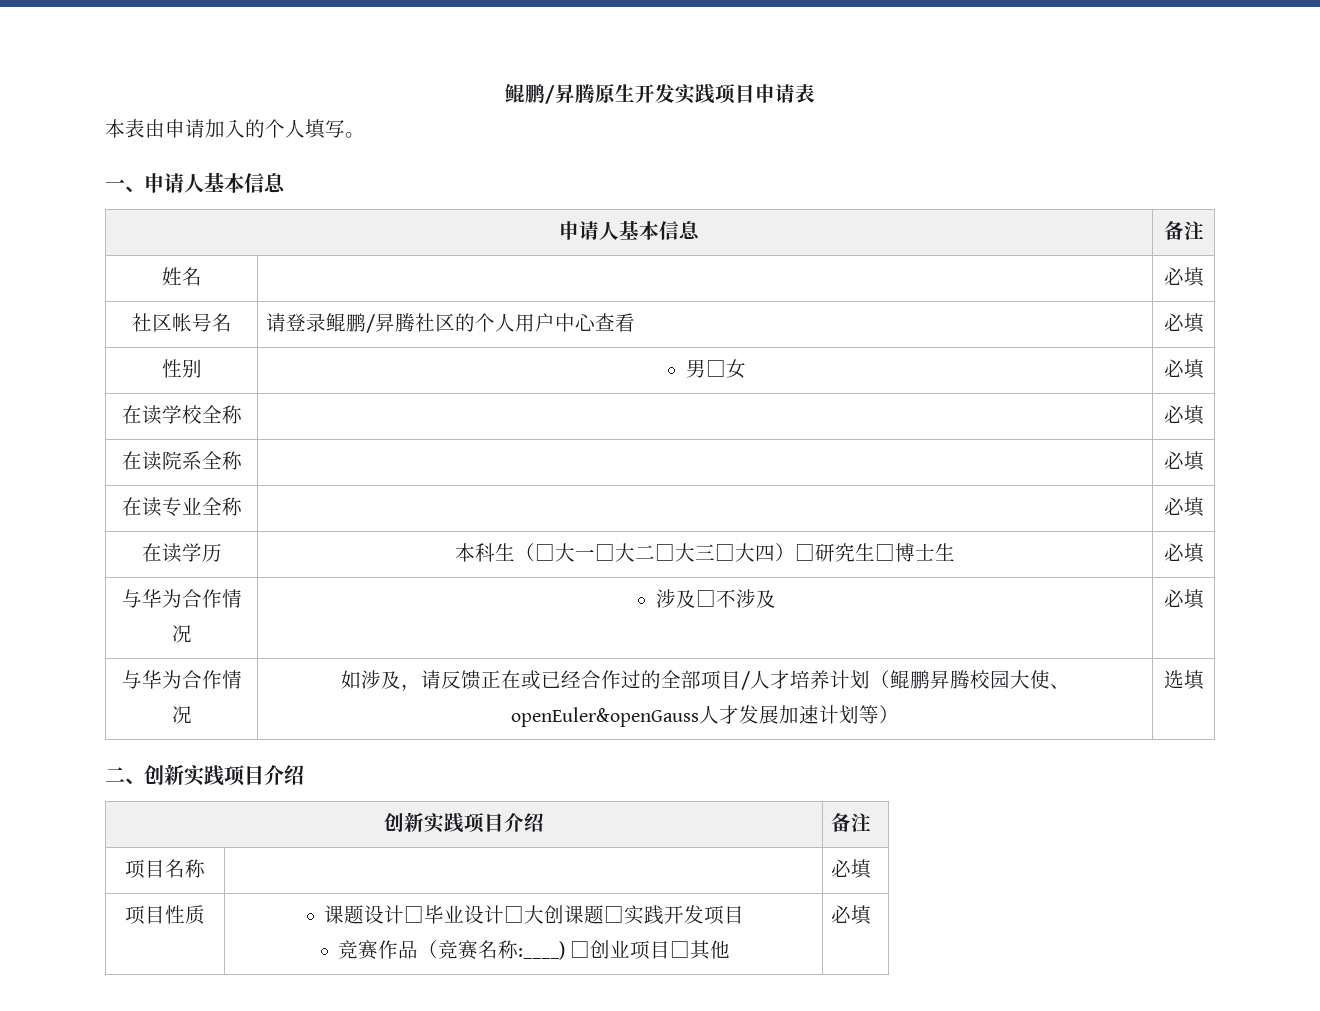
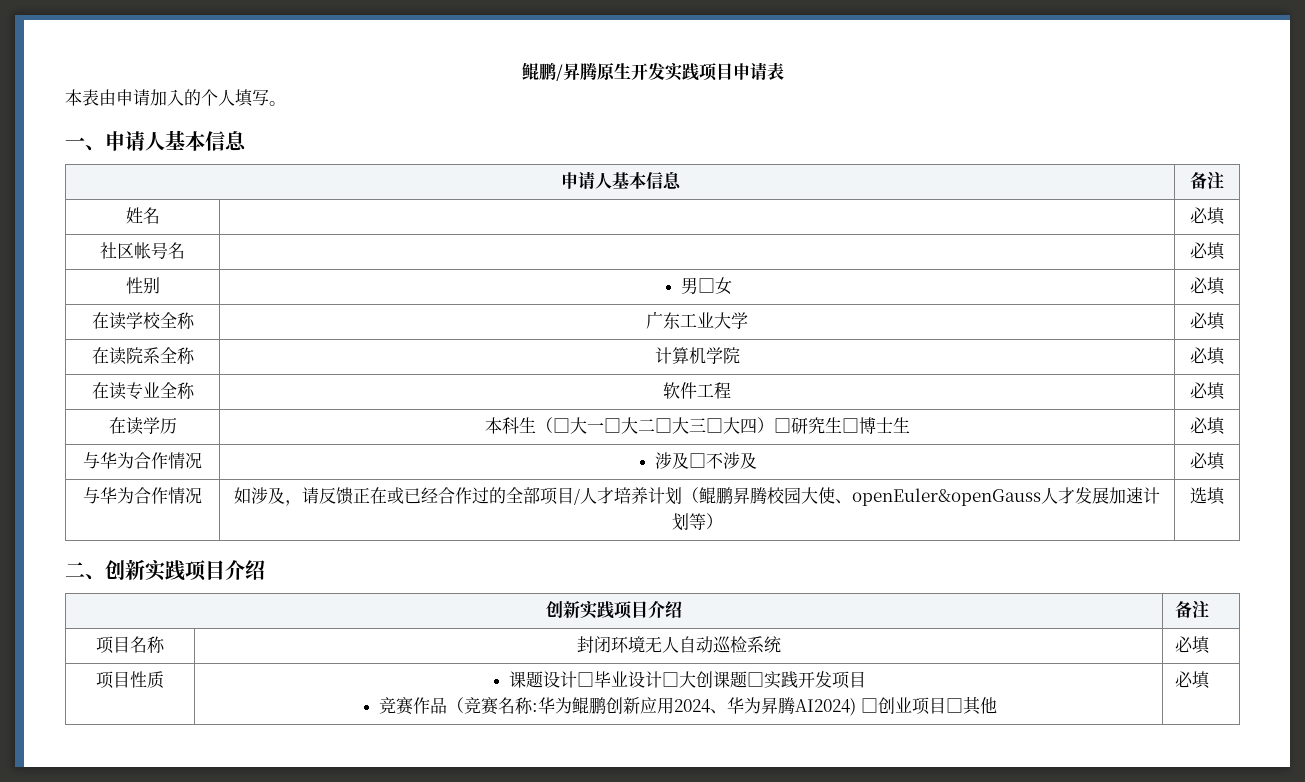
- 社区帐号名 | 请登录鲲鹏/昇腾社区的个人用户中心查看 | 必填
+ 社区帐号名 | | 必填
- 在读学校全称 | | 必填
+ 在读学校全称 | 广东工业大学 | 必填
- 在读院系全称 | | 必填
+ 在读院系全称 | 计算机学院 | 必填
- 在读专业全称 | | 必填
+ 在读专业全称 | 软件工程 | 必填
- 项目名称 | | 必填
+ 项目名称 | 封闭环境无人自动巡检系统 | 必填
  项目性质 | 课题设计□毕业设计□大创课题□实践开发项目
- 竞赛作品（竞赛名称:____) □创业项目□其他 | 必填
+ 竞赛作品（竞赛名称:华为鲲鹏创新应用2024、华为昇腾AI2024) □创业项目□其他 | 必填

